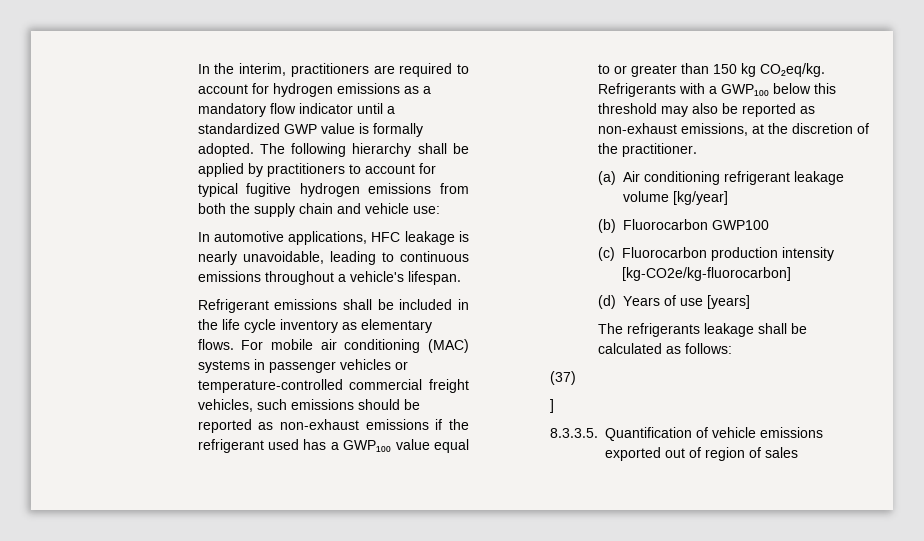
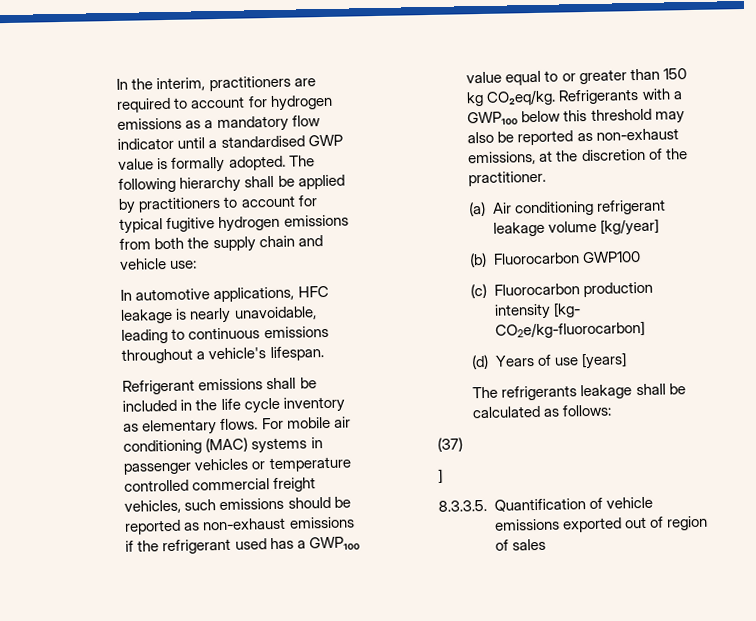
- In the interim, practitioners are required to account for hydrogen emissions as a mandatory flow indicator until a standardized GWP value is formally adopted.
+ In the interim, practitioners are required to account for hydrogen emissions as a mandatory flow indicator until a standardised GWP value is formally adopted.
- For mobile air conditioning (MAC) systems in passenger vehicles or temperature-controlled commercial freight vehicles, such emissions should be reported as non-exhaust emissions if the refrigerant used has a GWP₁₀₀ value equal to or greater than 150 kg CO₂eq/kg.
+ For mobile air conditioning (MAC) systems in passenger vehicles or temperature controlled commercial freight vehicles, such emissions should be reported as non-exhaust emissions if the refrigerant used has a GWP₁₀₀ value equal to or greater than 150 kg CO₂eq/kg.
- (c) Fluorocarbon production intensity [kg-CO2e/kg-fluorocarbon]
+ (c) Fluorocarbon production intensity [kg- CO2e/kg-fluorocarbon]

